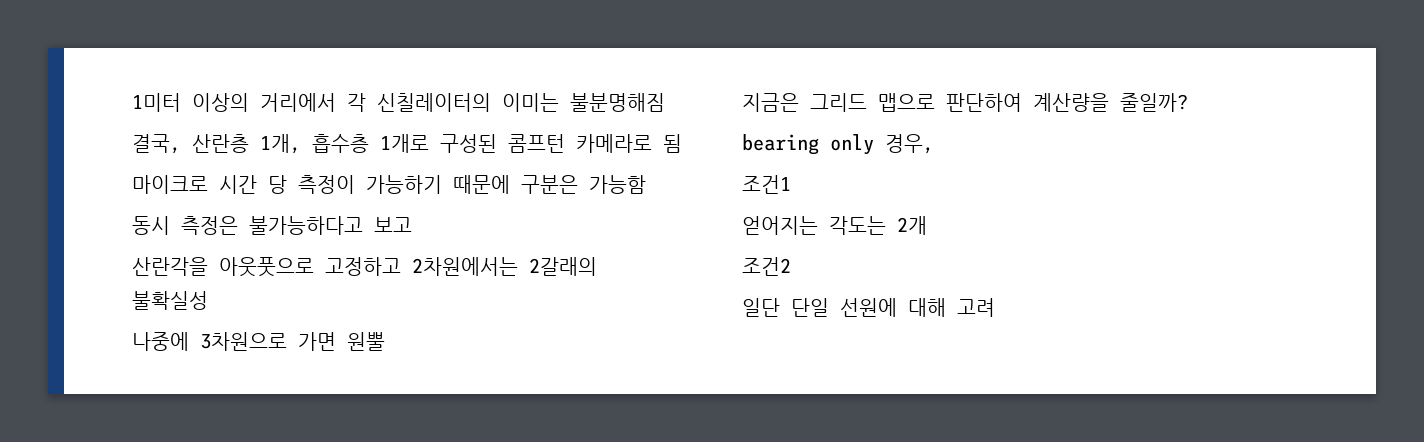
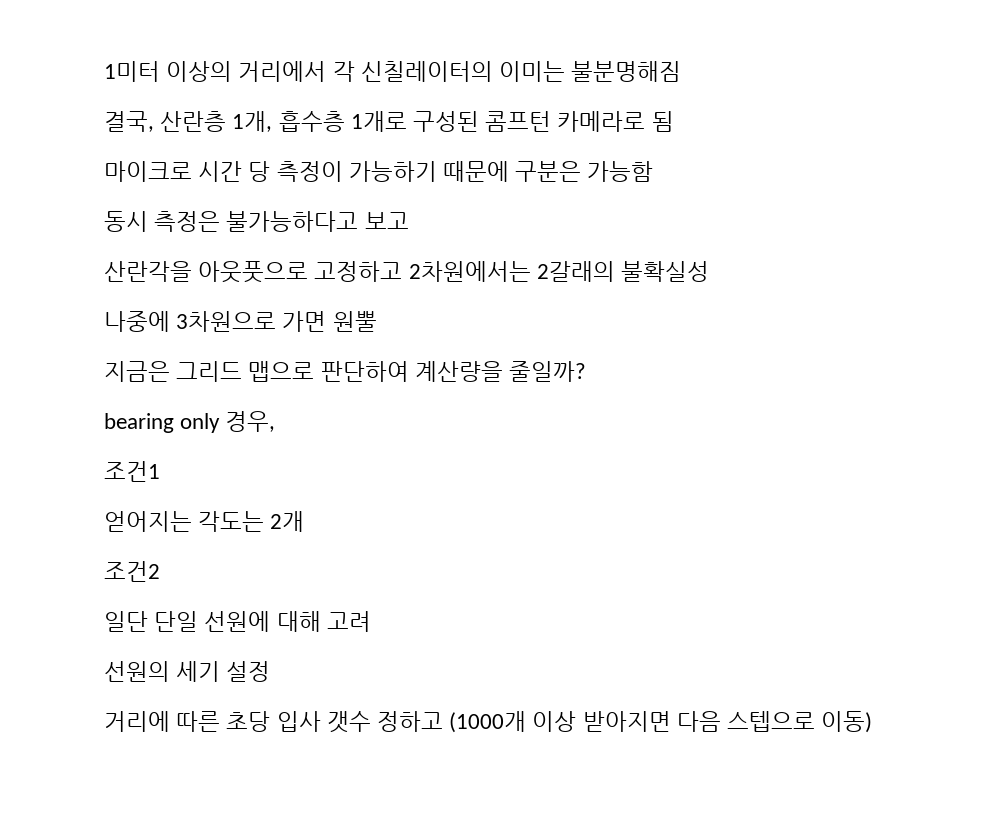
+ 선원의 세기 설정
+ 거리에 따른 초당 입사 갯수 정하고 (1000개 이상 받아지면 다음 스텝으로 이동)

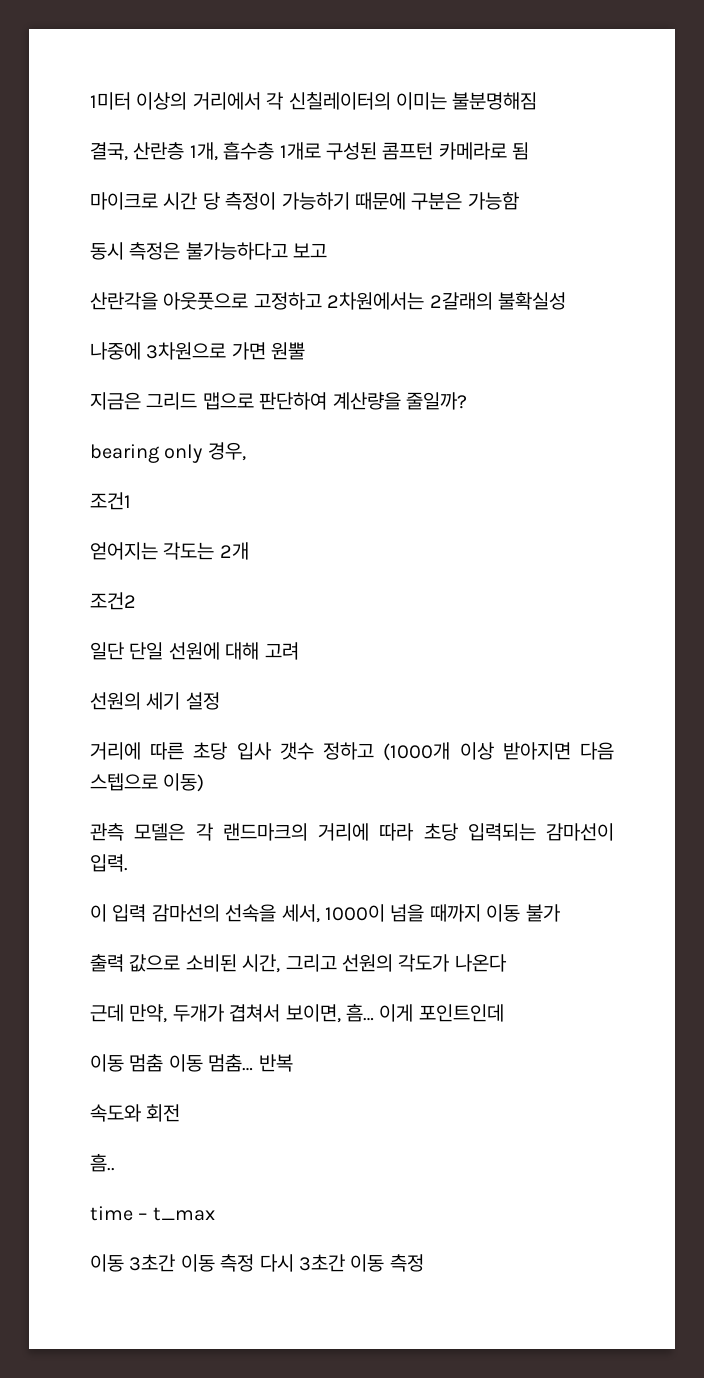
+ 관측 모델은 각 랜드마크의 거리에 따라 초당 입력되는 감마선이 입력.
+ 이 입력 감마선의 선속을 세서, 1000이 넘을 때까지 이동 불가
+ 출력 값으로 소비된 시간, 그리고 선원의 각도가 나온다
+ 근데 만약, 두개가 겹쳐서 보이면, 흠… 이게 포인트인데
+ 이동 멈춤 이동 멈춤… 반복
+ 속도와 회전
+ 흠..
+ time – t_max
+ 이동 3초간 이동 측정 다시 3초간 이동 측정

